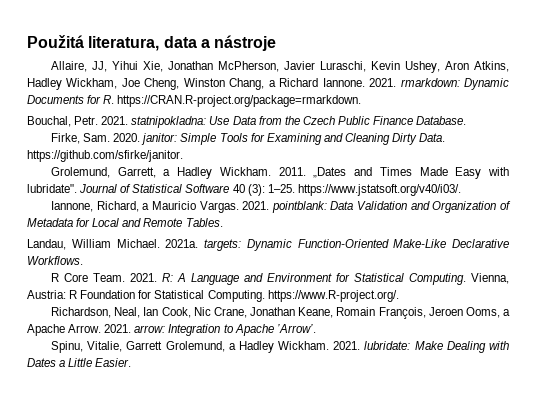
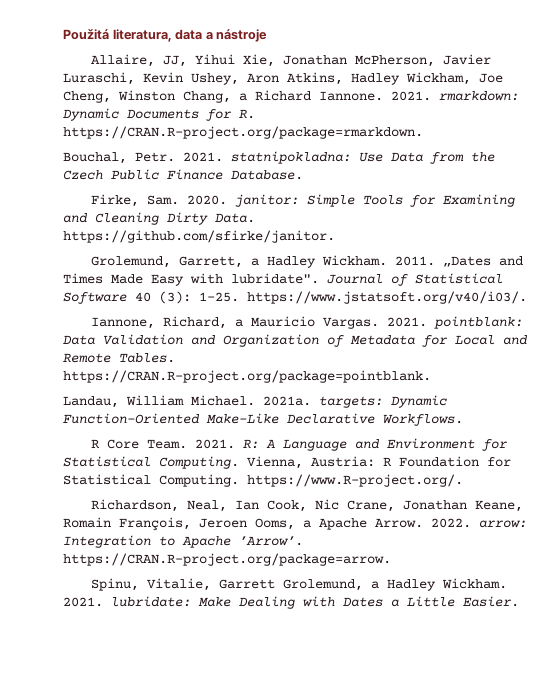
- 2021. pointblank: Data Validation and Organization of Metadata for Local and Remote Tables.
+ 2021. pointblank: Data Validation and Organization of Metadata for Local and Remote Tables. https://CRAN.R-project.org/package=pointblank.
- 2021. arrow: Integration to Apache ’Arrow’.
+ 2022. arrow: Integration to Apache ’Arrow’. https://CRAN.R-project.org/package=arrow.

